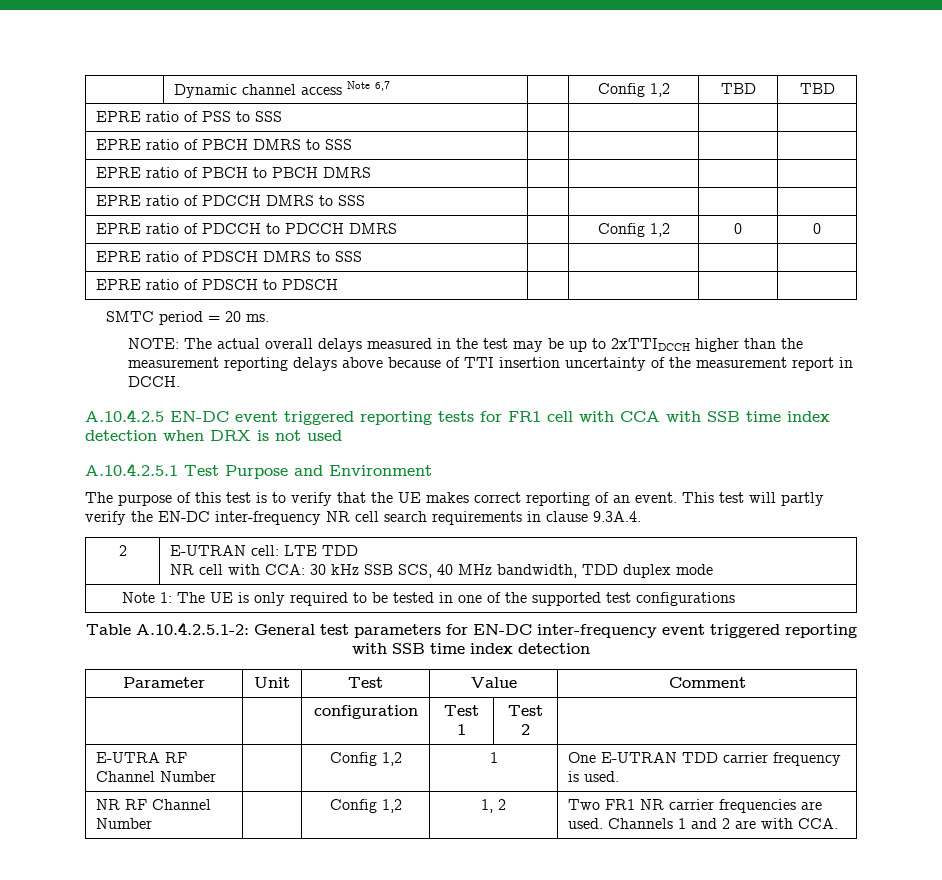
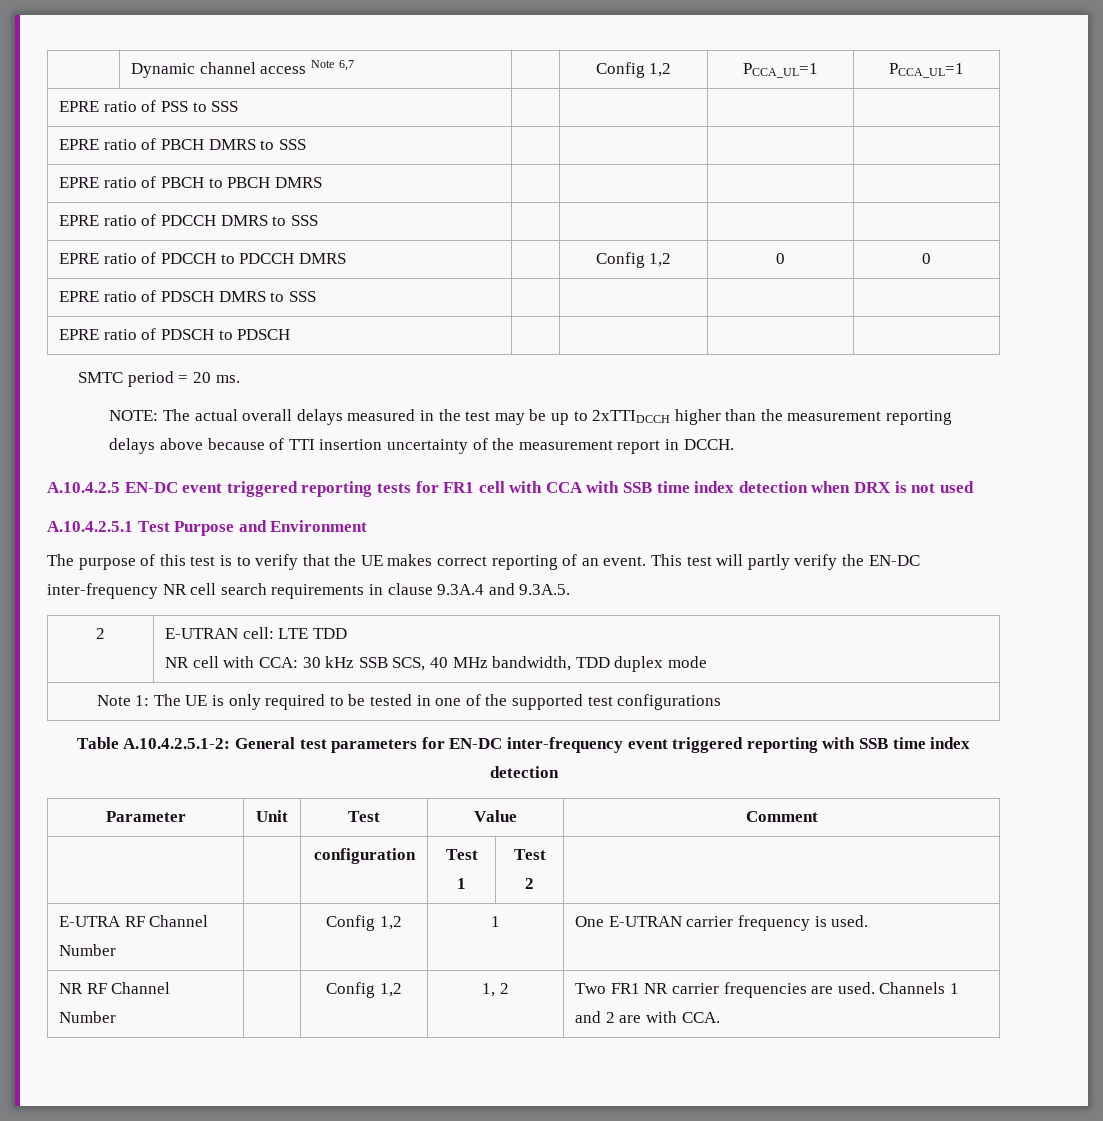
- | Dynamic channel access Note 6,7 | | Config 1,2 | TBD | TBD
+ | Dynamic channel access Note 6,7 | | Config 1,2 | PCCA_UL=1 | PCCA_UL=1
- This test will partly verify the EN-DC inter-frequency NR cell search requirements in clause 9.3A.4.
+ This test will partly verify the EN-DC inter-frequency NR cell search requirements in clause 9.3A.4 and 9.3A.5.
- E-UTRA RF Channel Number | | Config 1,2 | 1 | One E-UTRAN TDD carrier frequency is used.
+ E-UTRA RF Channel Number | | Config 1,2 | 1 | One E-UTRAN carrier frequency is used.

